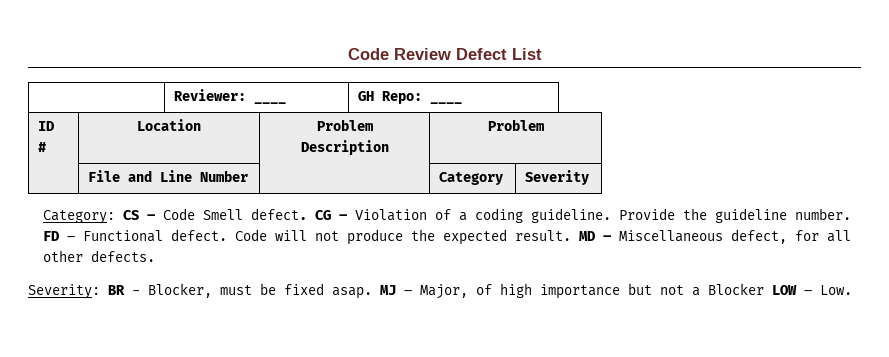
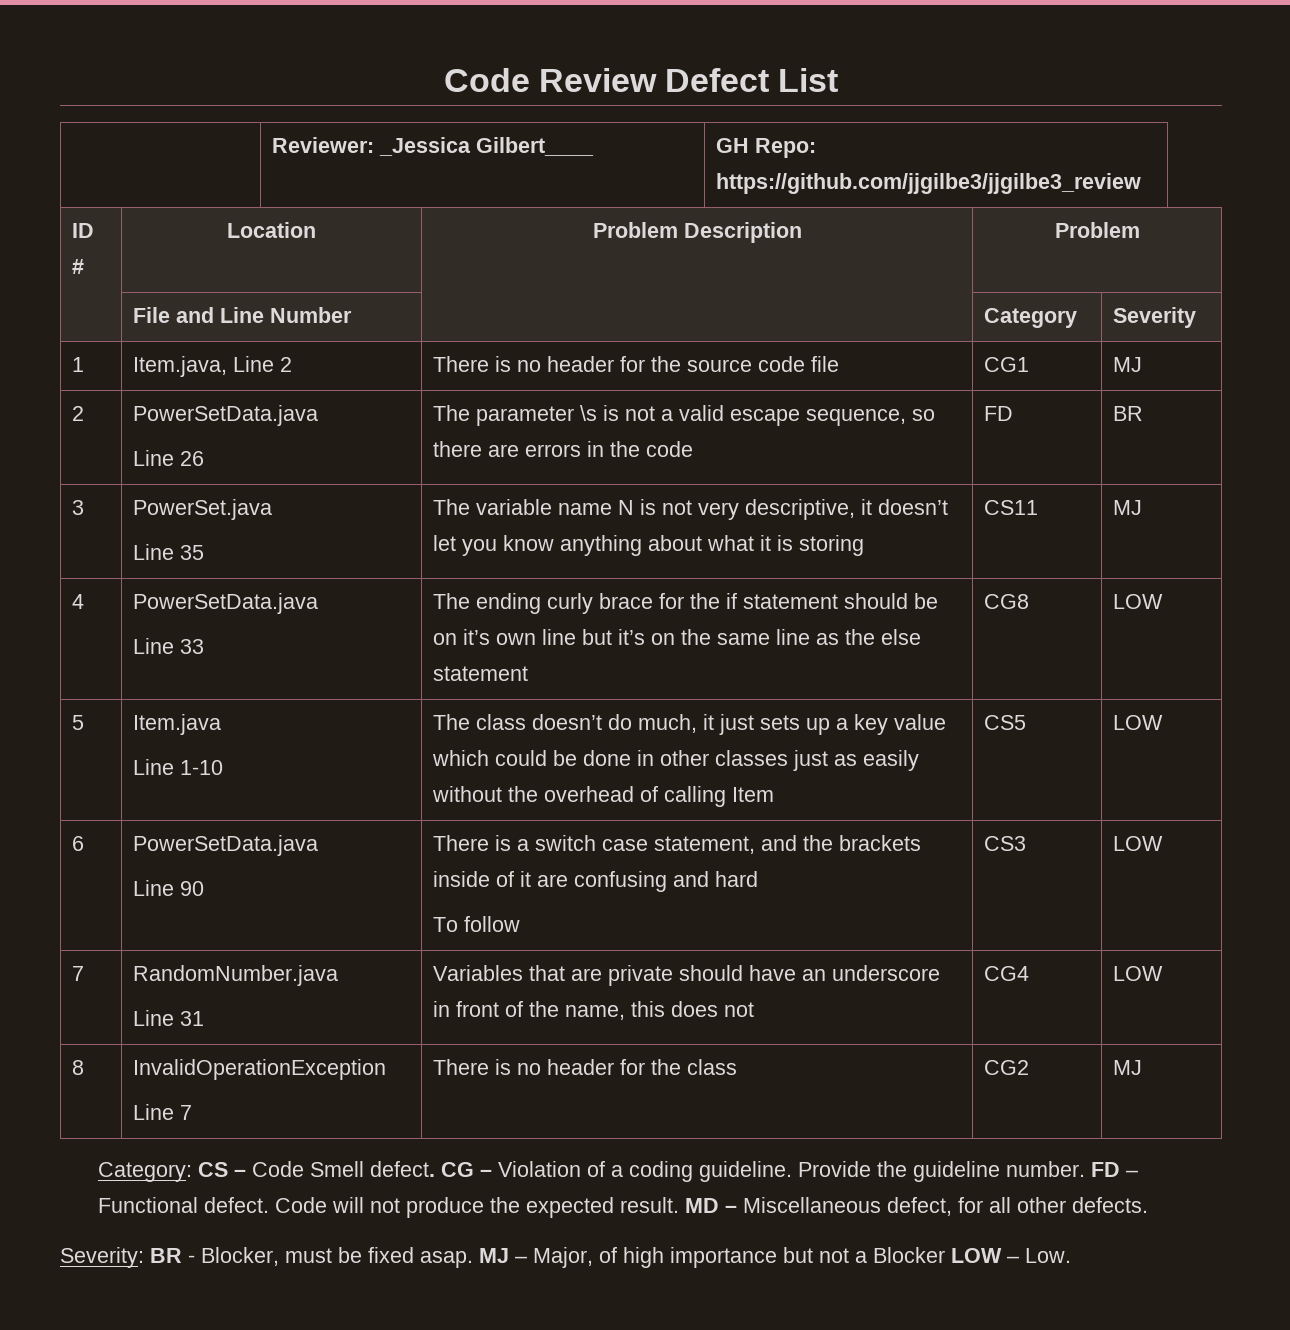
- | Reviewer: ____ | GH Repo: ____
+ | Reviewer: _Jessica Gilbert____ | GH Repo: https://github.com/jjgilbe3/jjgilbe3_review
+ 1 | Item.java, Line 2 | There is no header for the source code file | CG1 | MJ
+ 2 | PowerSetData.java
+ Line 26 | The parameter \s is not a valid escape sequence, so there are errors in the code | FD | BR
+ 3 | PowerSet.java
+ Line 35 | The variable name N is not very descriptive, it doesn’t let you know anything about what it is storing | CS11 | MJ
+ 4 | PowerSetData.java
+ Line 33 | The ending curly brace for the if statement should be on it’s own line but it’s on the same line as the else statement | CG8 | LOW
+ 5 | Item.java
+ Line 1-10 | The class doesn’t do much, it just sets up a key value which could be done in other classes just as easily without the overhead of calling Item | CS5 | LOW
+ 6 | PowerSetData.java
+ Line 90 | There is a switch case statement, and the brackets inside of it are confusing and hard
+ To follow | CS3 | LOW
+ 7 | RandomNumber.java
+ Line 31 | Variables that are private should have an underscore in front of the name, this does not | CG4 | LOW
+ 8 | InvalidOperationException
+ Line 7 | There is no header for the class | CG2 | MJ

